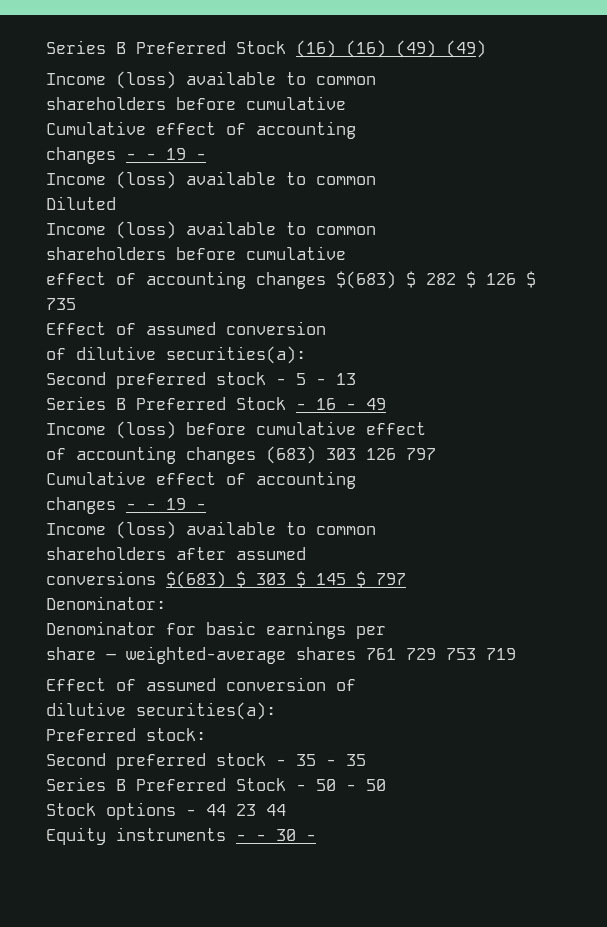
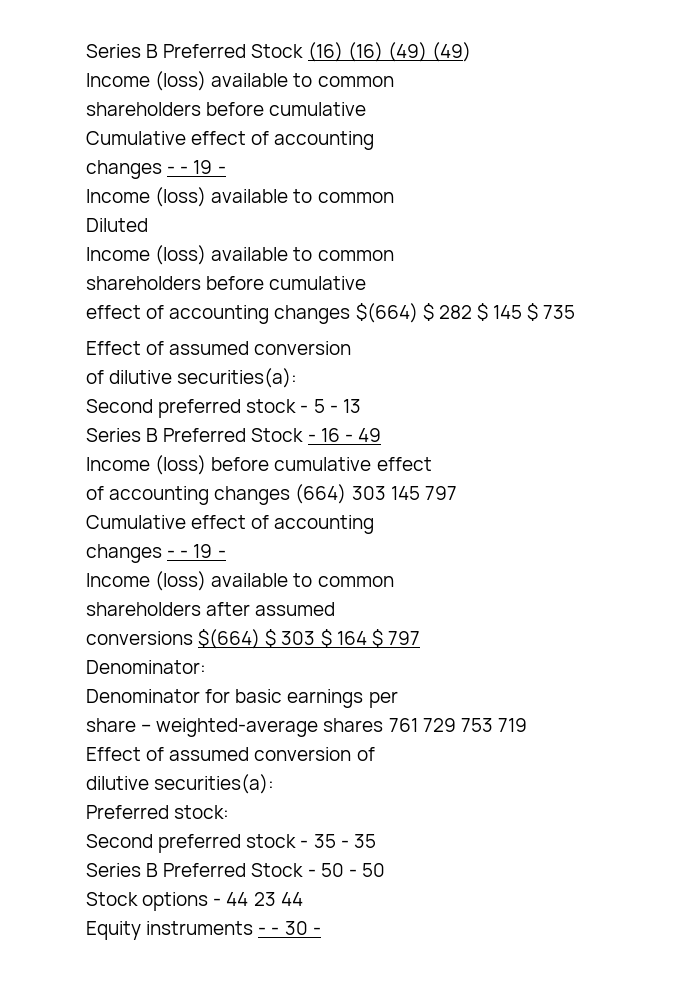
- effect of accounting changes $(683) $ 282 $ 126 $ 735
+ effect of accounting changes $(664) $ 282 $ 145 $ 735
- of accounting changes (683) 303 126 797
+ of accounting changes (664) 303 145 797
- conversions $(683) $ 303 $ 145 $ 797
+ conversions $(664) $ 303 $ 164 $ 797

